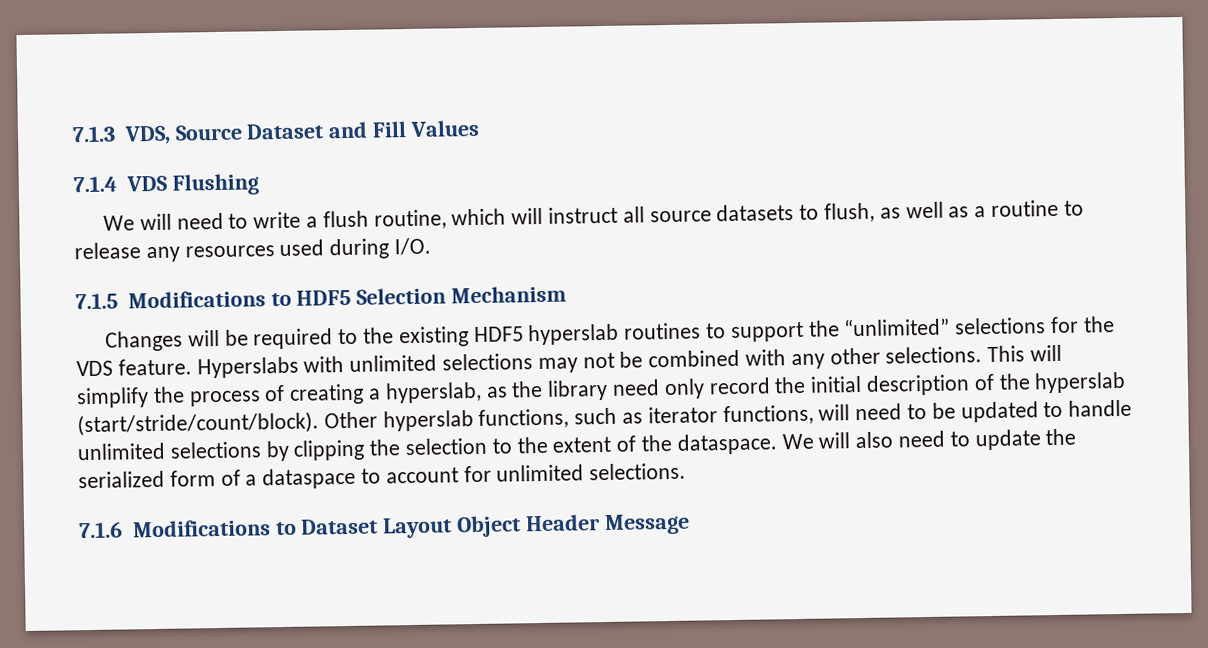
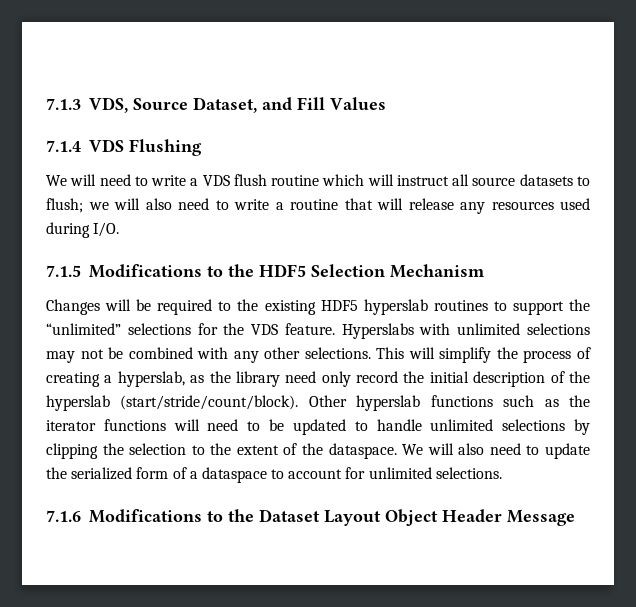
- 7.1.3 VDS, Source Dataset and Fill Values
+ 7.1.3 VDS, Source Dataset, and Fill Values
- We will need to write a flush routine, which will instruct all source datasets to flush, as well as a routine to release any resources used during I/O.
+ We will need to write a VDS flush routine which will instruct all source datasets to flush; we will also need to write a routine that will release any resources used during I/O.
- 7.1.5 Modifications to HDF5 Selection Mechanism
+ 7.1.5 Modifications to the HDF5 Selection Mechanism
- Other hyperslab functions, such as iterator functions, will need to be updated to handle unlimited selections by clipping the selection to the extent of the dataspace.
+ Other hyperslab functions such as the iterator functions will need to be updated to handle unlimited selections by clipping the selection to the extent of the dataspace.
- 7.1.6 Modifications to Dataset Layout Object Header Message
+ 7.1.6 Modifications to the Dataset Layout Object Header Message

